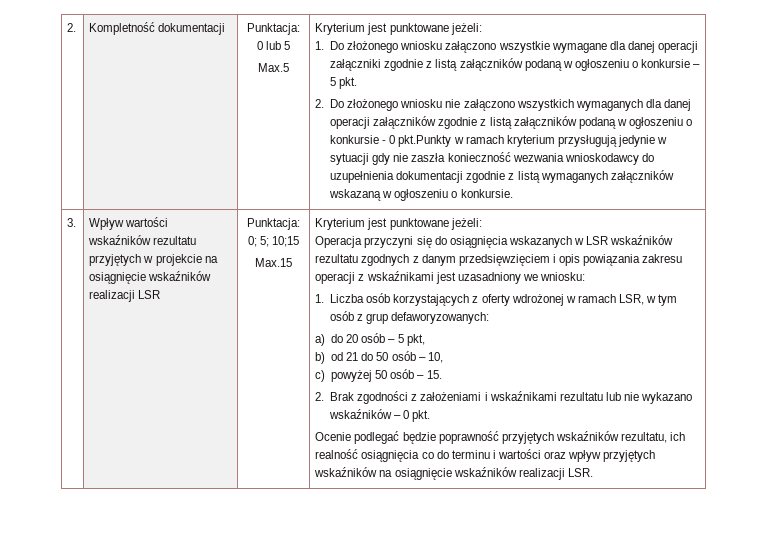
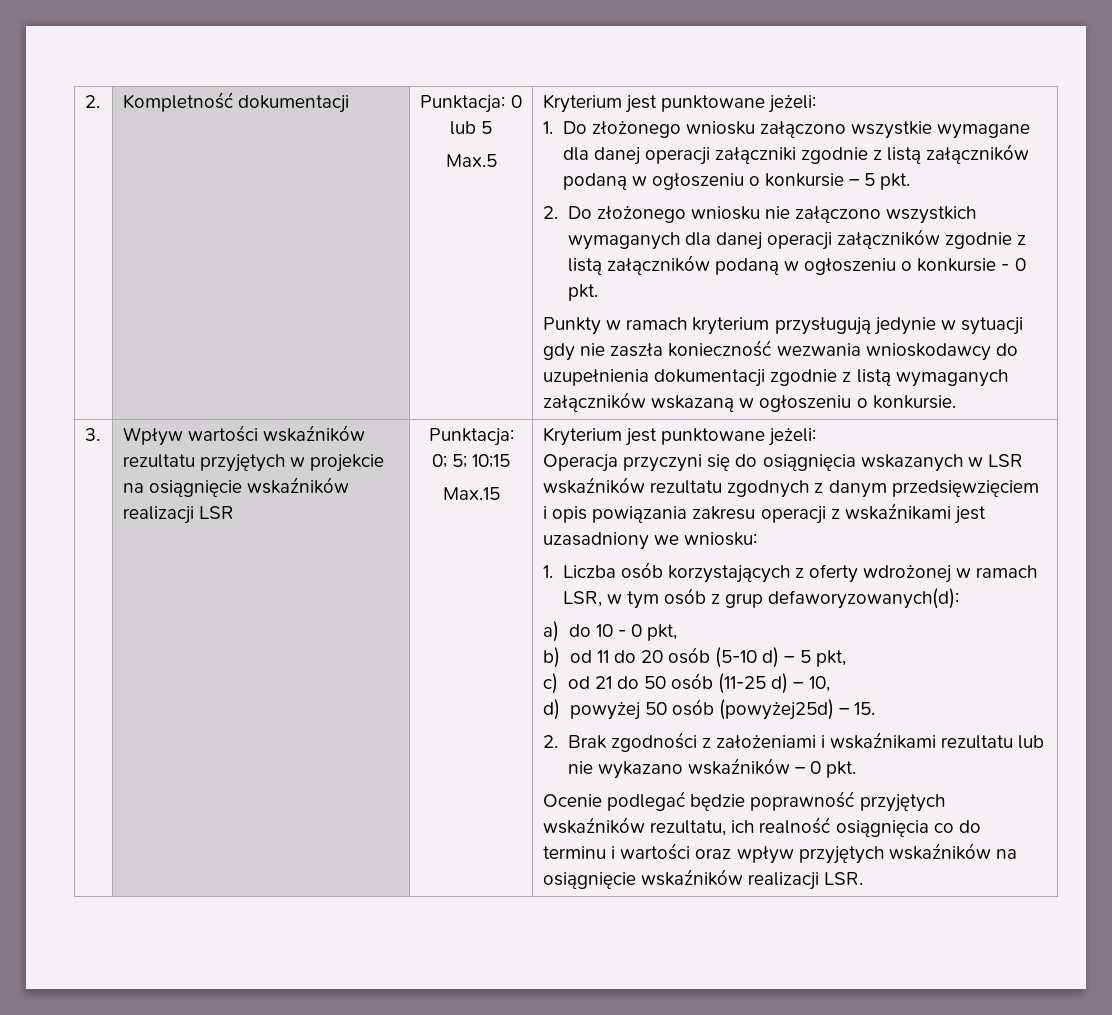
- 2. Do złożonego wniosku nie załączono wszystkich wymaganych dla danej operacji załączników zgodnie z listą załączników podaną w ogłoszeniu o konkursie - 0 pkt.Punkty w ramach kryterium przysługują jedynie w sytuacji gdy nie zaszła konieczność wezwania wnioskodawcy do uzupełnienia dokumentacji zgodnie z listą wymaganych załączników wskazaną w ogłoszeniu o konkursie.
+ 2. Do złożonego wniosku nie załączono wszystkich wymaganych dla danej operacji załączników zgodnie z listą załączników podaną w ogłoszeniu o konkursie - 0 pkt.
+ Punkty w ramach kryterium przysługują jedynie w sytuacji gdy nie zaszła konieczność wezwania wnioskodawcy do uzupełnienia dokumentacji zgodnie z listą wymaganych załączników wskazaną w ogłoszeniu o konkursie.
- 1. Liczba osób korzystających z oferty wdrożonej w ramach LSR, w tym osób z grup defaworyzowanych:
+ 1. Liczba osób korzystających z oferty wdrożonej w ramach LSR, w tym osób z grup defaworyzowanych(d):
- a) do 20 osób – 5 pkt,
+ a) do 10 - 0 pkt,
+ b) od 11 do 20 osób (5-10 d) – 5 pkt,
- b) od 21 do 50 osób – 10,
+ c) od 21 do 50 osób (11-25 d) – 10,
- c) powyżej 50 osób – 15.
+ d) powyżej 50 osób (powyżej25d) – 15.

